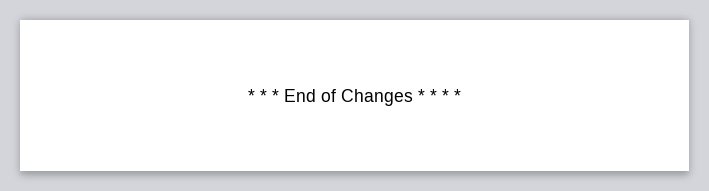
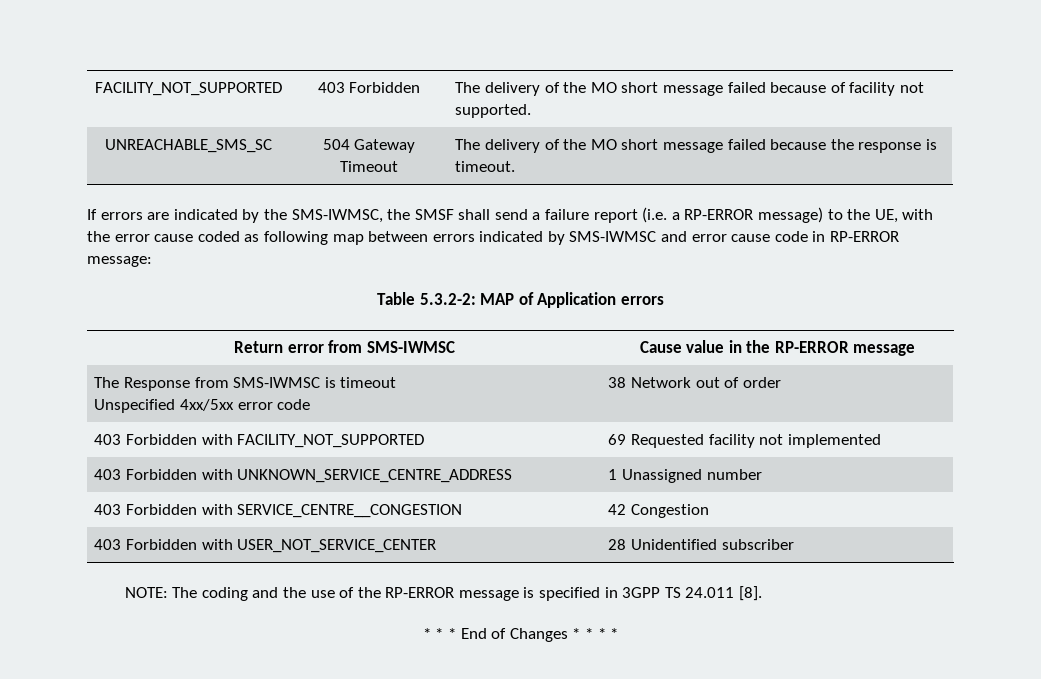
+ FACILITY_NOT_SUPPORTED | 403 Forbidden | The delivery of the MO short message failed because of facility not supported.
+ UNREACHABLE_SMS_SC | 504 Gateway Timeout | The delivery of the MO short message failed because the response is timeout.
+ If errors are indicated by the SMS-IWMSC, the SMSF shall send a failure report (i.e. a RP-ERROR message) to the UE, with the error cause coded as following map between errors indicated by SMS-IWMSC and error cause code in RP-ERROR message:
+ Table 5.3.2-2: MAP of Application errors
+ Return error from SMS-IWMSC | Cause value in the RP-ERROR message
+ The Response from SMS-IWMSC is timeout
+ Unspecified 4xx/5xx error code | 38 Network out of order
+ 403 Forbidden with FACILITY_NOT_SUPPORTED | 69 Requested facility not implemented
+ 403 Forbidden with UNKNOWN_SERVICE_CENTRE_ADDRESS | 1 Unassigned number
+ 403 Forbidden with SERVICE_CENTRE__CONGESTION | 42 Congestion
+ 403 Forbidden with USER_NOT_SERVICE_CENTER | 28 Unidentified subscriber
+ NOTE: The coding and the use of the RP-ERROR message is specified in 3GPP TS 24.011 [8].

